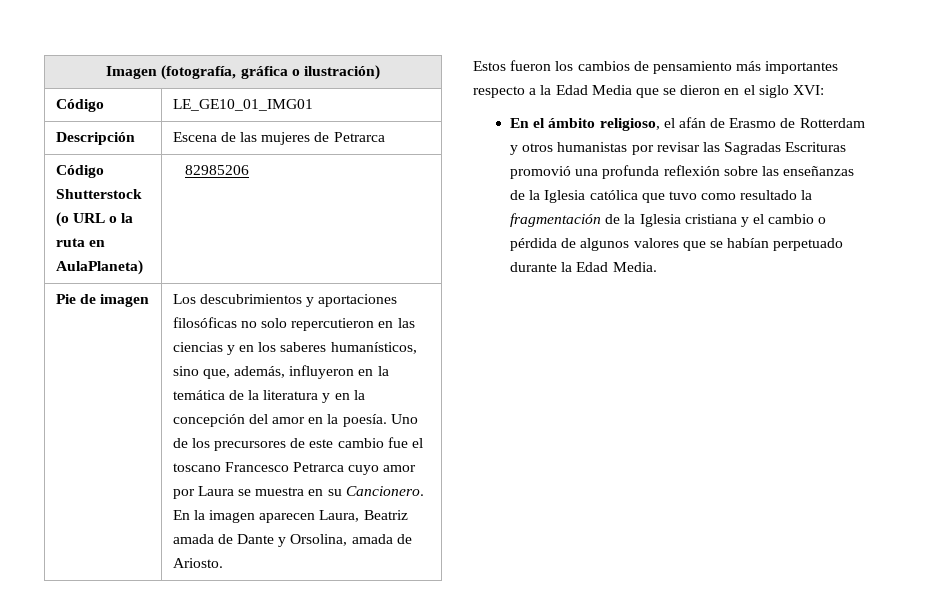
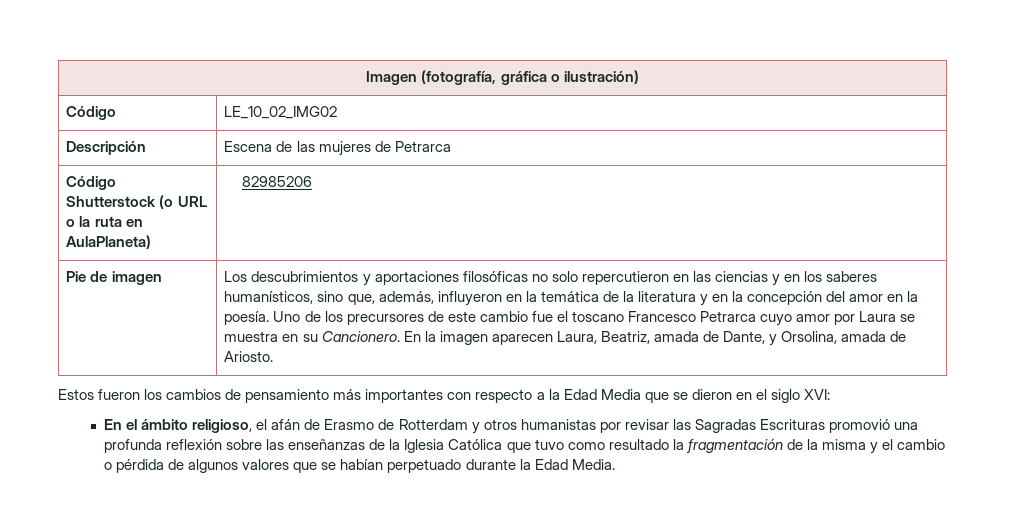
- Código | LE_GE10_01_IMG01
+ Código | LE_10_02_IMG02
- En la imagen aparecen Laura, Beatriz amada de Dante y Orsolina, amada de Ariosto.
+ En la imagen aparecen Laura, Beatriz, amada de Dante, y Orsolina, amada de Ariosto.
- Estos fueron los cambios de pensamiento más importantes respecto a la Edad Media que se dieron en el siglo XVI:
+ Estos fueron los cambios de pensamiento más importantes con respecto a la Edad Media que se dieron en el siglo XVI:
- En el ámbito religioso, el afán de Erasmo de Rotterdam y otros humanistas por revisar las Sagradas Escrituras promovió una profunda reflexión sobre las enseñanzas de la Iglesia católica que tuvo como resultado la fragmentación de la Iglesia cristiana y el cambio o pérdida de algunos valores que se habían perpetuado durante la Edad Media.
+ En el ámbito religioso, el afán de Erasmo de Rotterdam y otros humanistas por revisar las Sagradas Escrituras promovió una profunda reflexión sobre las enseñanzas de la Iglesia Católica que tuvo como resultado la fragmentación de la misma y el cambio o pérdida de algunos valores que se habían perpetuado durante la Edad Media.

